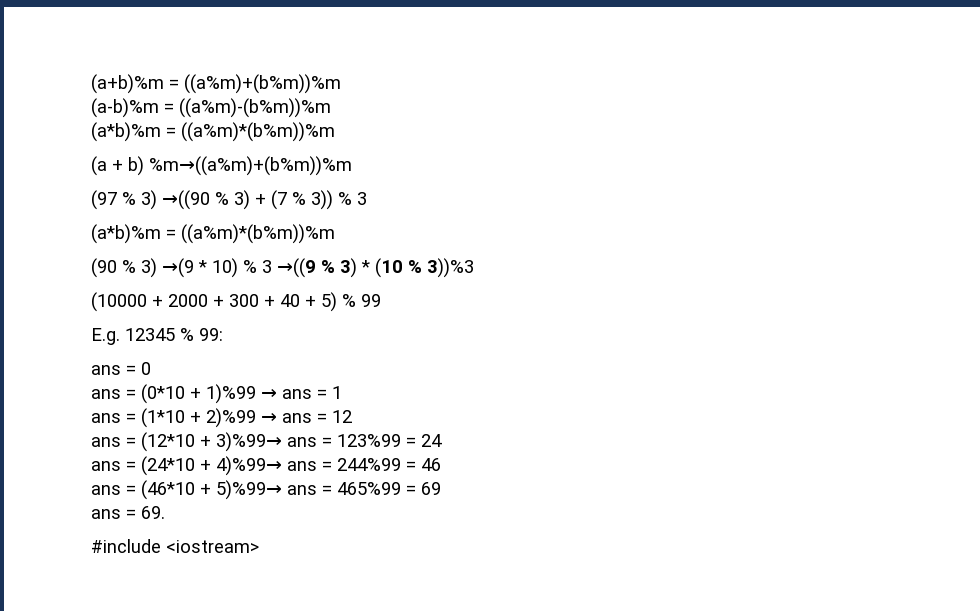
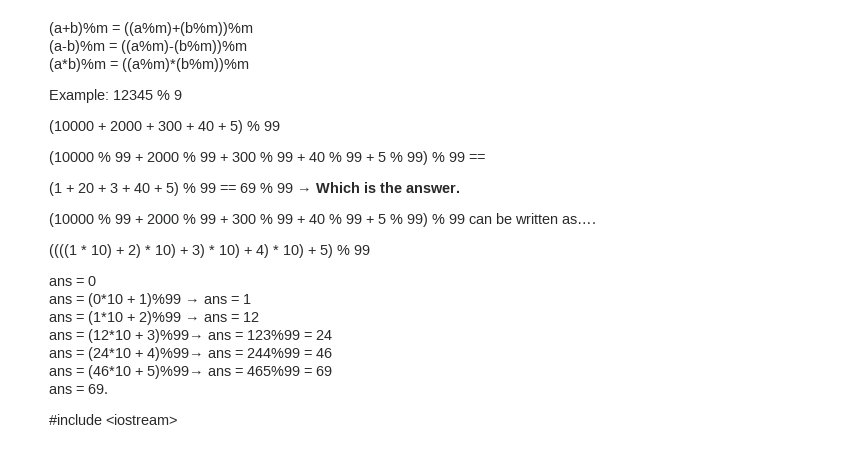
- (a + b) %m→((a%m)+(b%m))%m
- (97 % 3) →((90 % 3) + (7 % 3)) % 3
- (a*b)%m = ((a%m)*(b%m))%m
- (90 % 3) →(9 * 10) % 3 →((9 % 3) * (10 % 3))%3
+ Example: 12345 % 9
- E.g. 12345 % 99:
+ (10000 % 99 + 2000 % 99 + 300 % 99 + 40 % 99 + 5 % 99) % 99 ==
+ (1 + 20 + 3 + 40 + 5) % 99 == 69 % 99 → Which is the answer.
+ (10000 % 99 + 2000 % 99 + 300 % 99 + 40 % 99 + 5 % 99) % 99 can be written as….
+ ((((1 * 10) + 2) * 10) + 3) * 10) + 4) * 10) + 5) % 99

